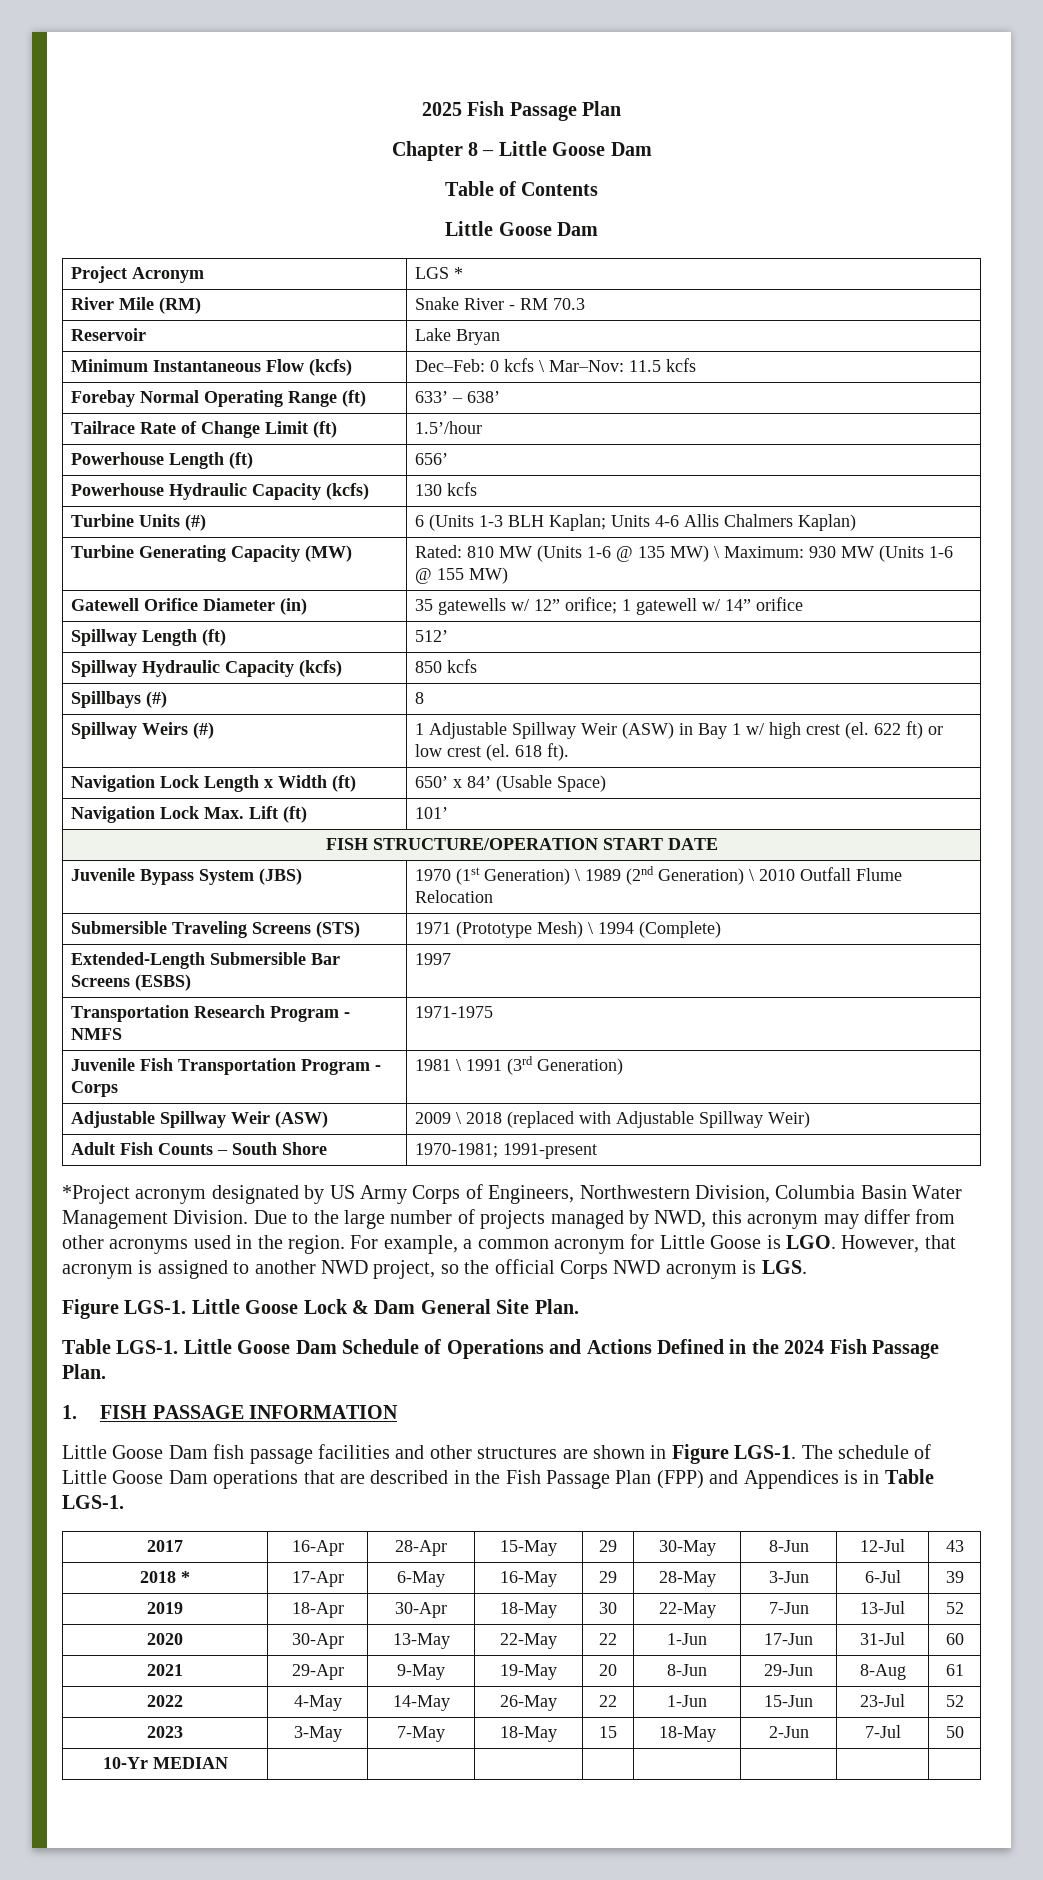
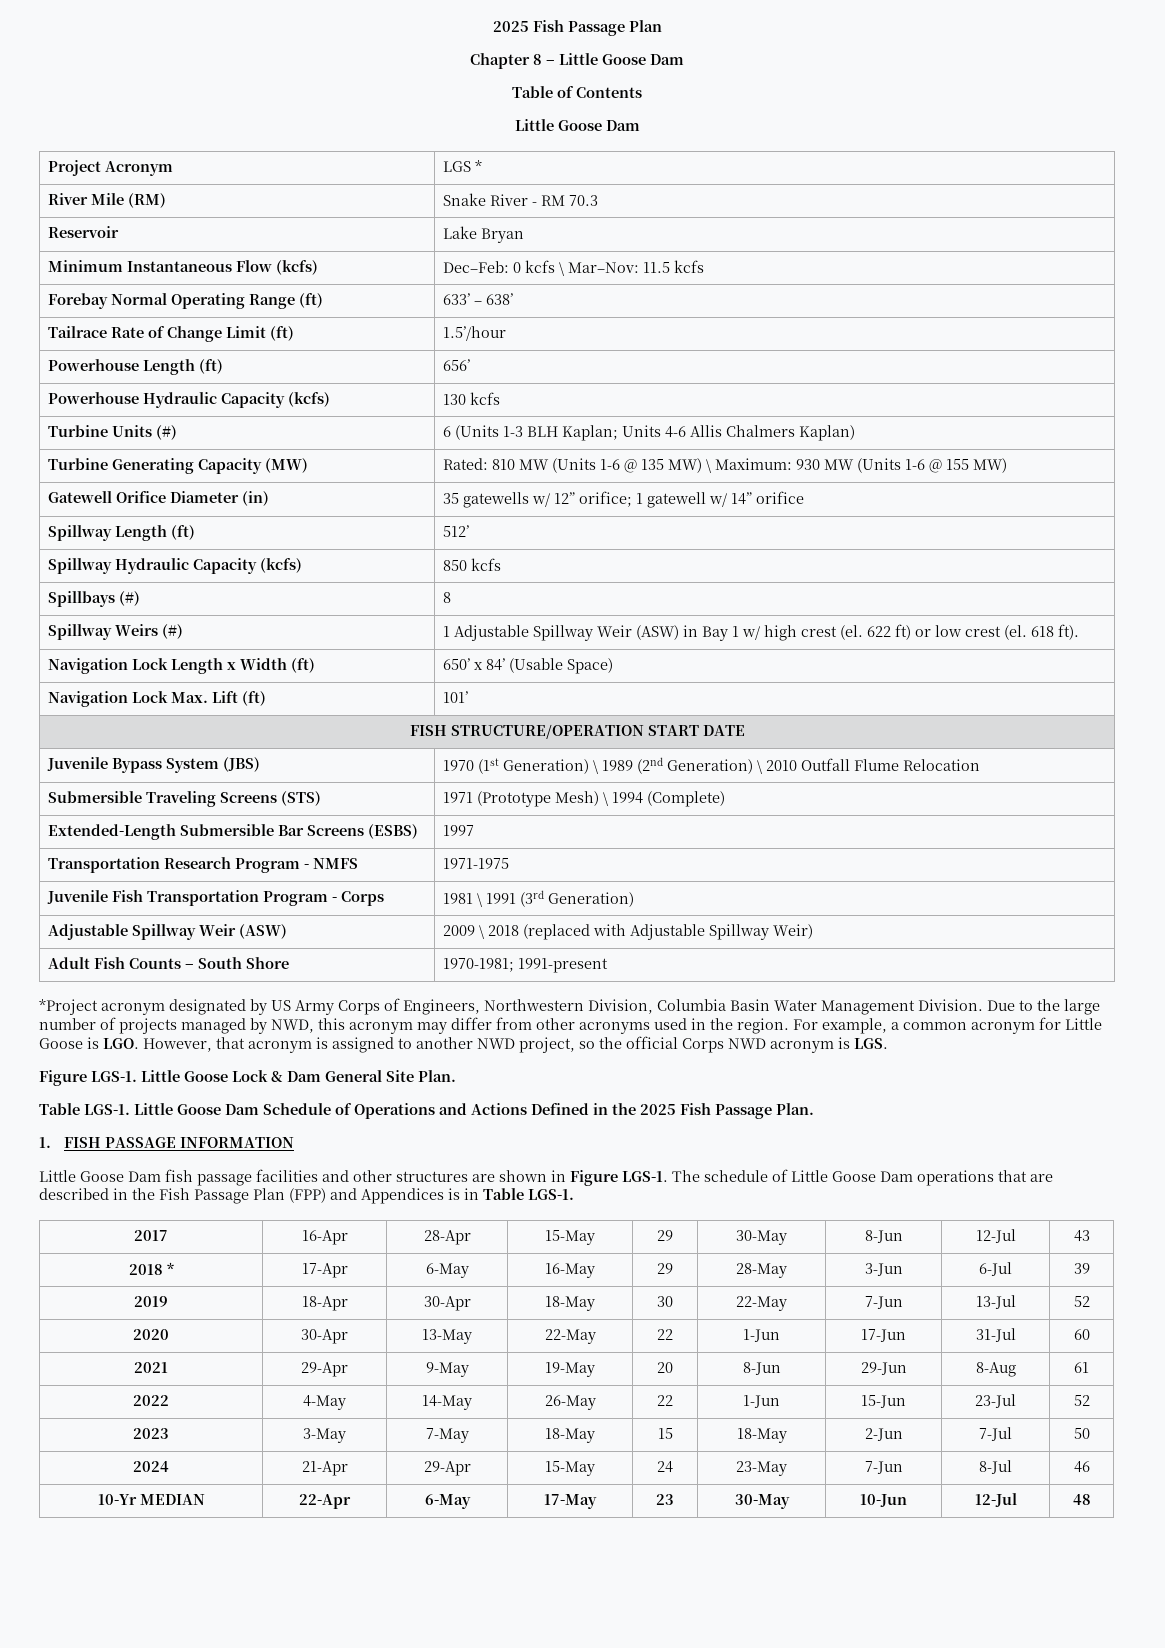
- Little Goose Dam Schedule of Operations and Actions Defined in the 2024 Fish Passage Plan.
+ Little Goose Dam Schedule of Operations and Actions Defined in the 2025 Fish Passage Plan.
- 10-Yr MEDIAN | | | | | | | |
+ 2024 | 21-Apr | 29-Apr | 15-May | 24 | 23-May | 7-Jun | 8-Jul | 46
+ 10-Yr MEDIAN | 22-Apr | 6-May | 17-May | 23 | 30-May | 10-Jun | 12-Jul | 48

